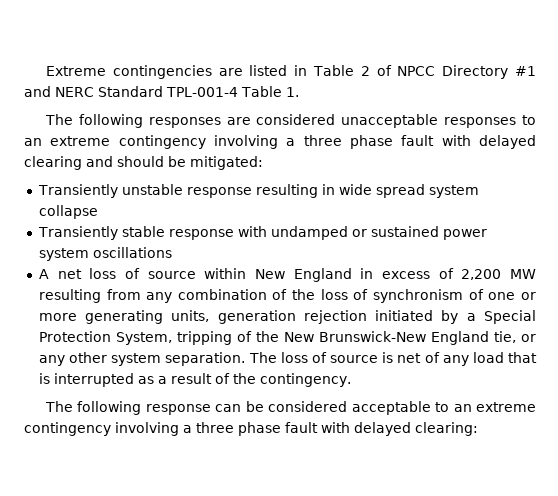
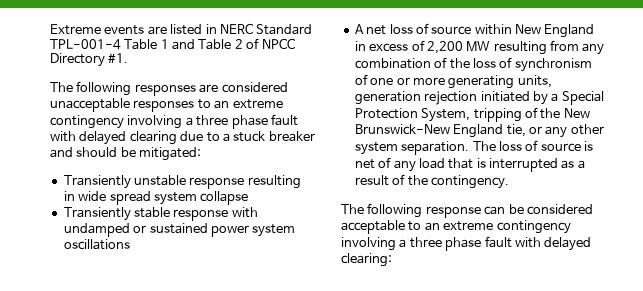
- Extreme contingencies are listed in Table 2 of NPCC Directory #1 and NERC Standard TPL-001-4 Table 1.
+ Extreme events are listed in NERC Standard TPL-001-4 Table 1 and Table 2 of NPCC Directory #1.
- The following responses are considered unacceptable responses to an extreme contingency involving a three phase fault with delayed clearing and should be mitigated:
+ The following responses are considered unacceptable responses to an extreme contingency involving a three phase fault with delayed clearing due to a stuck breaker and should be mitigated:

